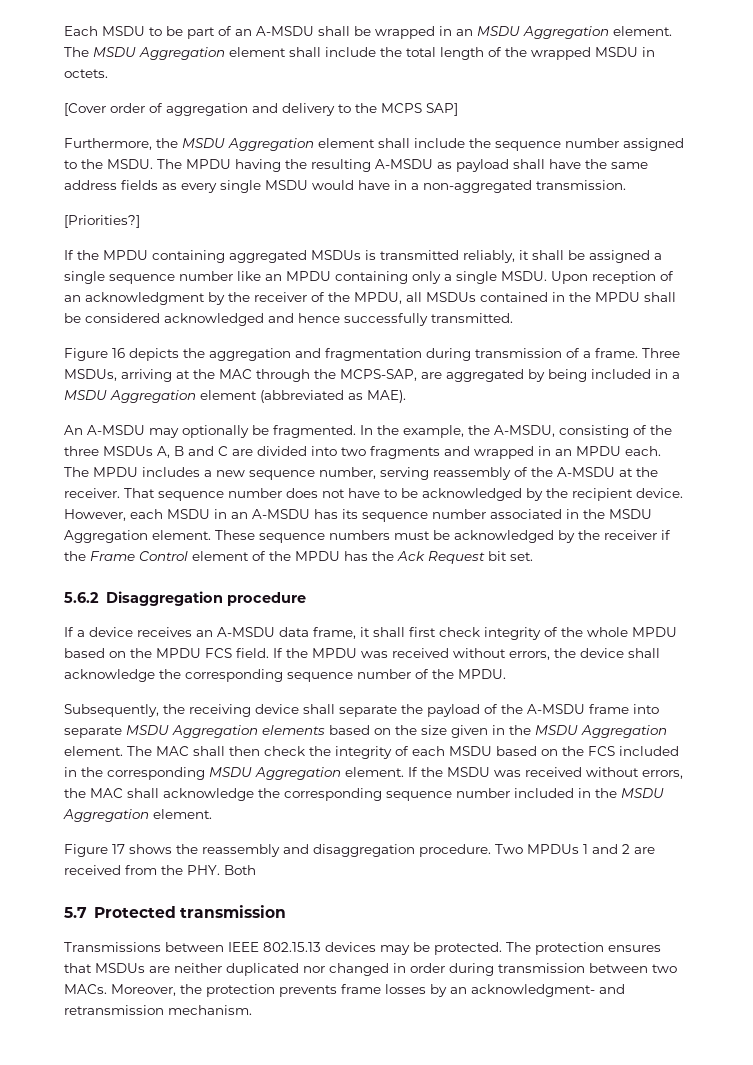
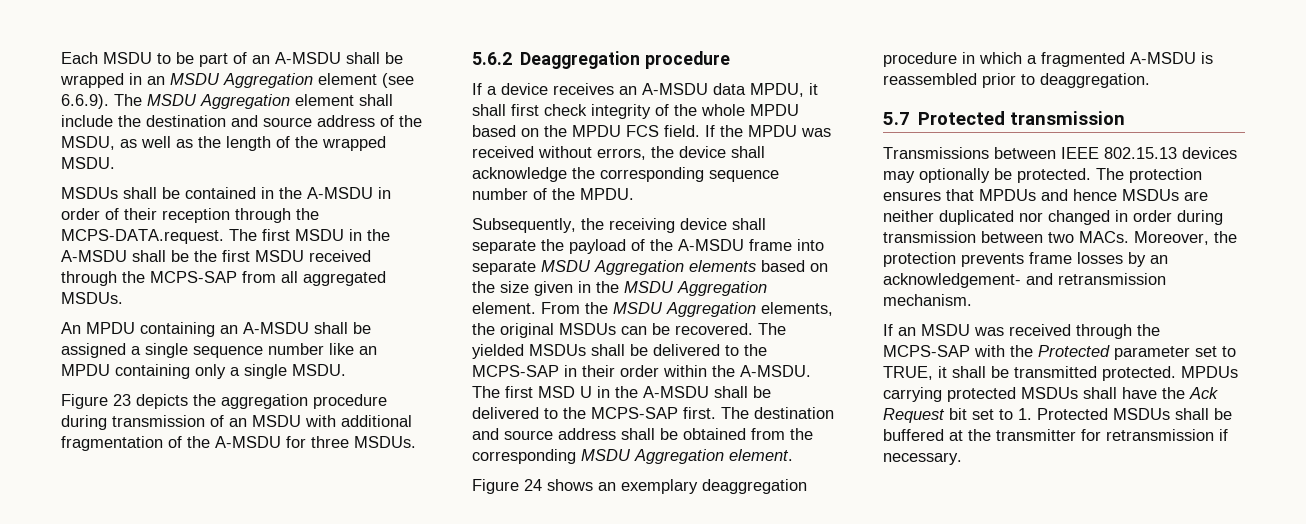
- Each MSDU to be part of an A-MSDU shall be wrapped in an MSDU Aggregation element. The MSDU Aggregation element shall include the total length of the wrapped MSDU in octets.
- [Cover order of aggregation and delivery to the MCPS SAP]
- Furthermore, the MSDU Aggregation element shall include the sequence number assigned to the MSDU. The MPDU having the resulting A-MSDU as payload shall have the same address fields as every single MSDU would have in a non-aggregated transmission.
- [Priorities?]
- If the MPDU containing aggregated MSDUs is transmitted reliably, it shall be assigned a single sequence number like an MPDU containing only a single MSDU. Upon reception of an acknowledgment by the receiver of the MPDU, all MSDUs contained in the MPDU shall be considered acknowledged and hence successfully transmitted.
- Figure 16 depicts the aggregation and fragmentation during transmission of a frame. Three MSDUs, arriving at the MAC through the MCPS-SAP, are aggregated by being included in a MSDU Aggregation element (abbreviated as MAE).
- An A-MSDU may optionally be fragmented. In the example, the A-MSDU, consisting of the three MSDUs A, B and C are divided into two fragments and wrapped in an MPDU each. The MPDU includes a new sequence number, serving reassembly of the A-MSDU at the receiver. That sequence number does not have to be acknowledged by the recipient device. However, each MSDU in an A-MSDU has its sequence number associated in the MSDU Aggregation element. These sequence numbers must be acknowledged by the receiver if the Frame Control element of the MPDU has the Ack Request bit set.
+ Each MSDU to be part of an A-MSDU shall be wrapped in an MSDU Aggregation element (see 6.6.9). The MSDU Aggregation element shall include the destination and source address of the MSDU, as well as the length of the wrapped MSDU.
+ MSDUs shall be contained in the A-MSDU in order of their reception through the MCPS-DATA.request. The first MSDU in the A-MSDU shall be the first MSDU received through the MCPS-SAP from all aggregated MSDUs.
+ An MPDU containing an A-MSDU shall be assigned a single sequence number like an MPDU containing only a single MSDU.
+ Figure 23 depicts the aggregation procedure during transmission of an MSDU with additional fragmentation of the A-MSDU for three MSDUs.
- 5.6.2 Disaggregation procedure
+ 5.6.2 Deaggregation procedure
- If a device receives an A-MSDU data frame, it shall first check integrity of the whole MPDU based on the MPDU FCS field.
+ If a device receives an A-MSDU data MPDU, it shall first check integrity of the whole MPDU based on the MPDU FCS field.
- The MAC shall then check the integrity of each MSDU based on the FCS included in the corresponding MSDU Aggregation element. If the MSDU was received without errors, the MAC shall acknowledge the corresponding sequence number included in the MSDU Aggregation element.
- Figure 17 shows the reassembly and disaggregation procedure. Two MPDUs 1 and 2 are received from the PHY. Both
+ From the MSDU Aggregation elements, the original MSDUs can be recovered. The yielded MSDUs shall be delivered to the MCPS-SAP in their order within the A-MSDU. The first MSD U in the A-MSDU shall be delivered to the MCPS-SAP first. The destination and source address shall be obtained from the corresponding MSDU Aggregation element.
+ Figure 24 shows an exemplary deaggregation procedure in which a fragmented A-MSDU is reassembled prior to deaggregation.
- Transmissions between IEEE 802.15.13 devices may be protected.
+ Transmissions between IEEE 802.15.13 devices may optionally be protected.
- The protection ensures that MSDUs are neither duplicated nor changed in order during transmission between two MACs.
+ The protection ensures that MPDUs and hence MSDUs are neither duplicated nor changed in order during transmission between two MACs.
- Moreover, the protection prevents frame losses by an acknowledgment- and retransmission mechanism.
+ Moreover, the protection prevents frame losses by an acknowledgement- and retransmission mechanism.
+ If an MSDU was received through the MCPS-SAP with the Protected parameter set to TRUE, it shall be transmitted protected. MPDUs carrying protected MSDUs shall have the Ack Request bit set to 1. Protected MSDUs shall be buffered at the transmitter for retransmission if necessary.

